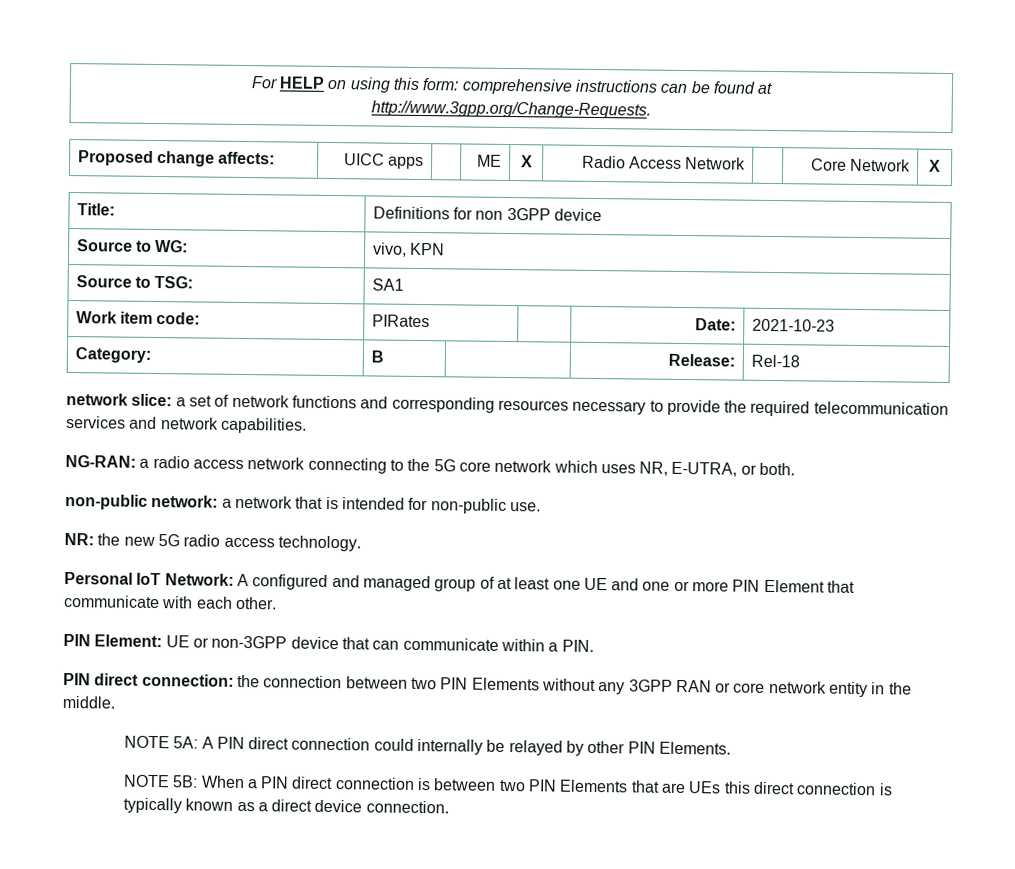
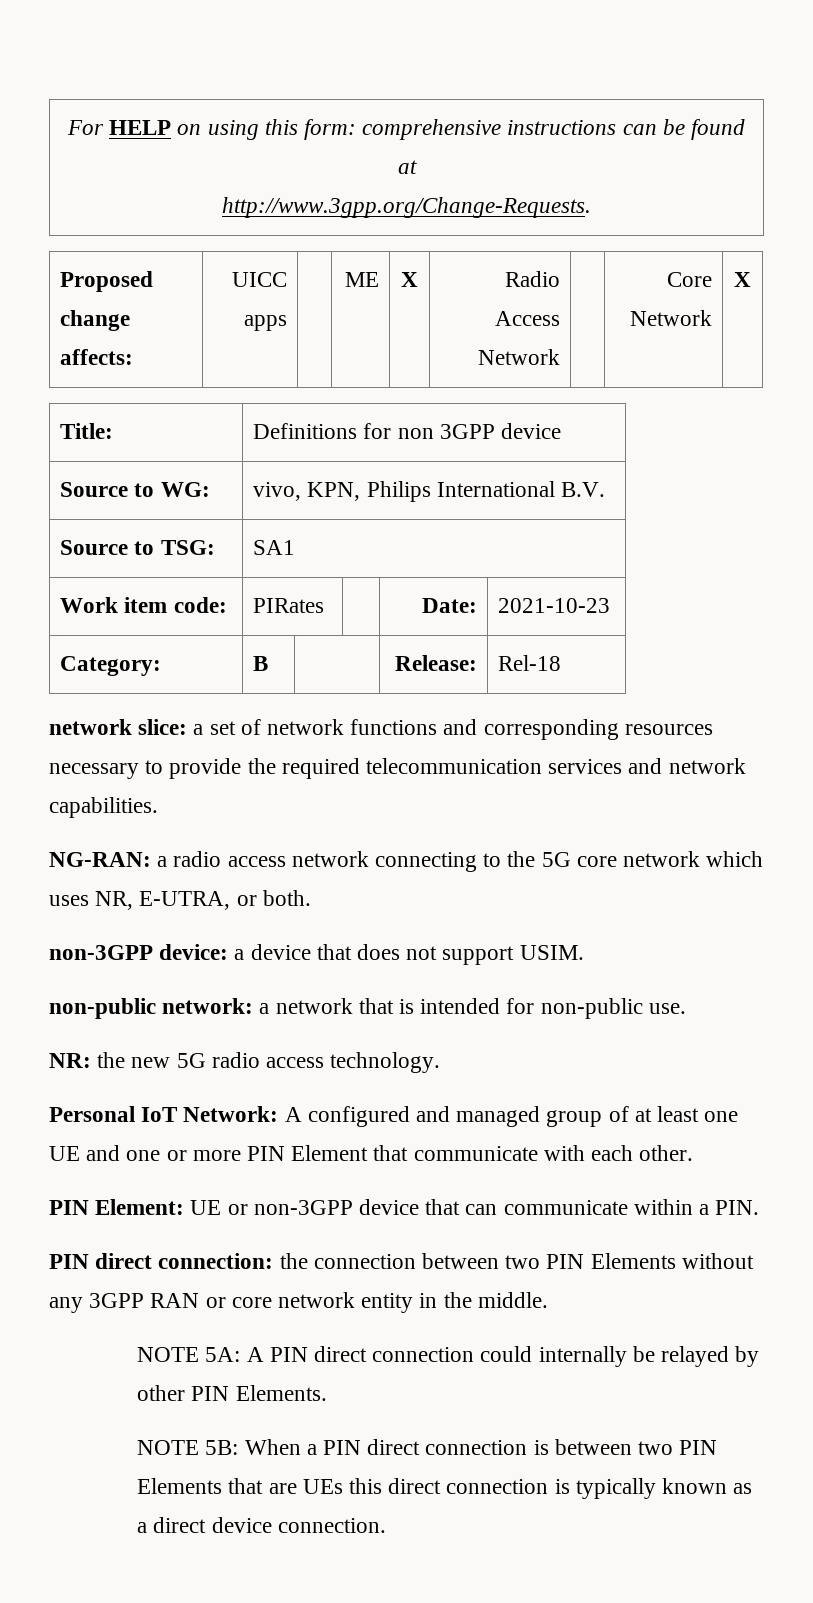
- Source to WG: | vivo, KPN
+ Source to WG: | vivo, KPN, Philips International B.V.
+ non-3GPP device: a device that does not support USIM.

